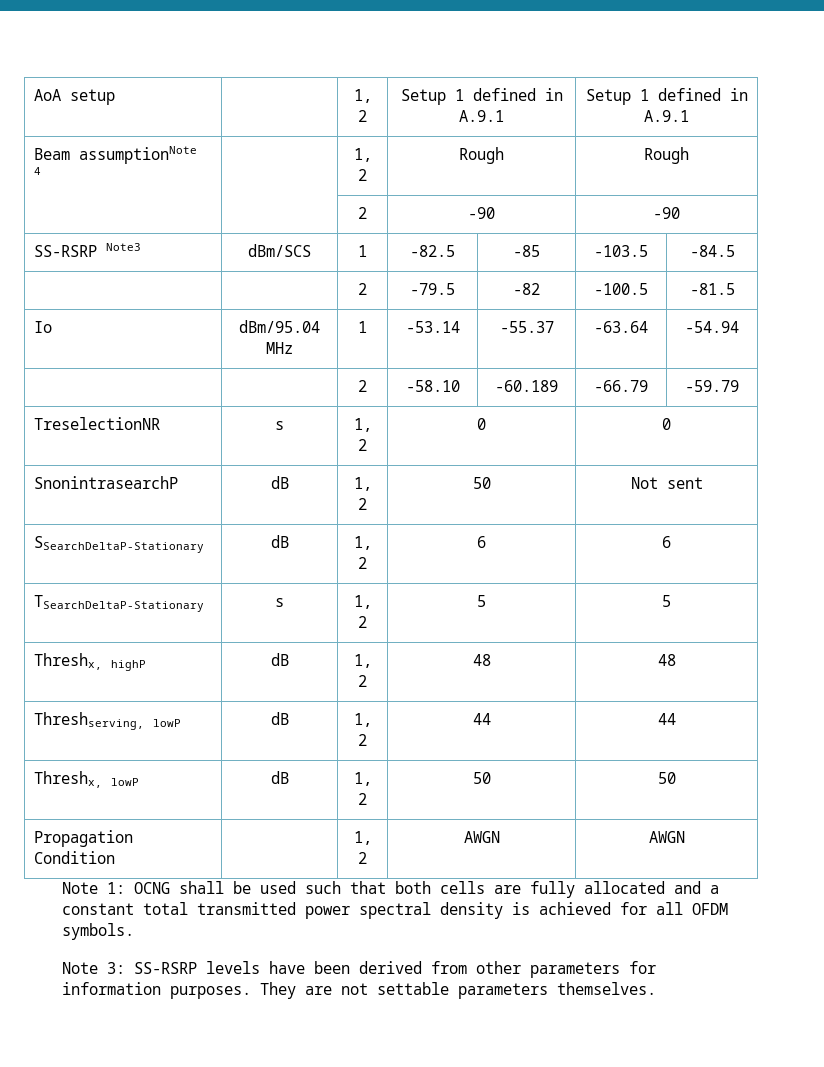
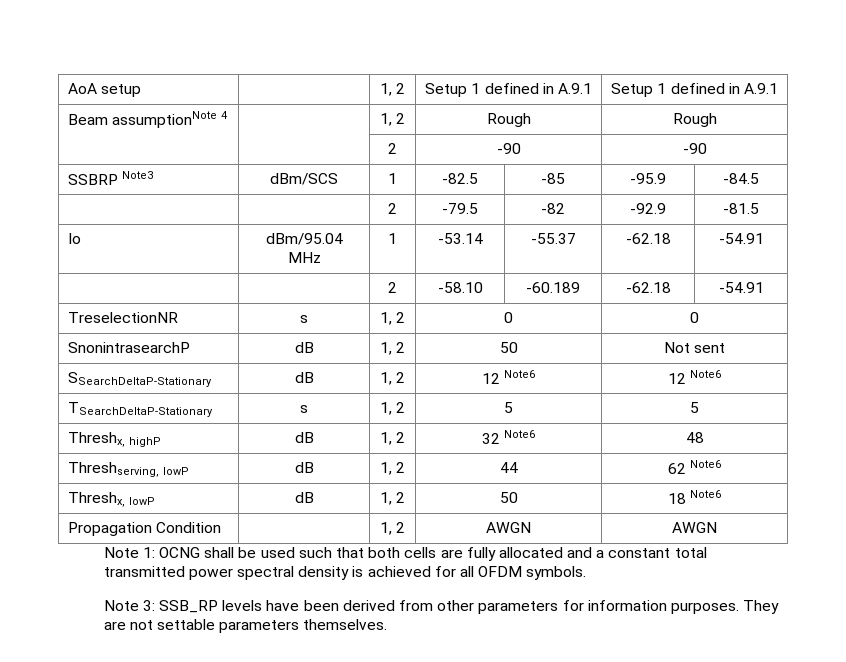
- SS-RSRP Note3 | dBm/SCS | 1 | -82.5 | -85 | -103.5 | -84.5
+ SSBRP Note3 | dBm/SCS | 1 | -82.5 | -85 | -95.9 | -84.5
- | | 2 | -79.5 | -82 | -100.5 | -81.5
+ | | 2 | -79.5 | -82 | -92.9 | -81.5
- Io | dBm/95.04 MHz | 1 | -53.14 | -55.37 | -63.64 | -54.94
+ Io | dBm/95.04 MHz | 1 | -53.14 | -55.37 | -62.18 | -54.91
- | | 2 | -58.10 | -60.189 | -66.79 | -59.79
+ | | 2 | -58.10 | -60.189 | -62.18 | -54.91
- SSearchDeltaP-Stationary | dB | 1, 2 | 6 | 6
+ SSearchDeltaP-Stationary | dB | 1, 2 | 12 Note6 | 12 Note6
- Threshx, highP | dB | 1, 2 | 48 | 48
+ Threshx, highP | dB | 1, 2 | 32 Note6 | 48
- Threshserving, lowP | dB | 1, 2 | 44 | 44
+ Threshserving, lowP | dB | 1, 2 | 44 | 62 Note6
- Threshx, lowP | dB | 1, 2 | 50 | 50
+ Threshx, lowP | dB | 1, 2 | 50 | 18 Note6
- Note 3: SS-RSRP levels have been derived from other parameters for information purposes.
+ Note 3: SSB_RP levels have been derived from other parameters for information purposes.

